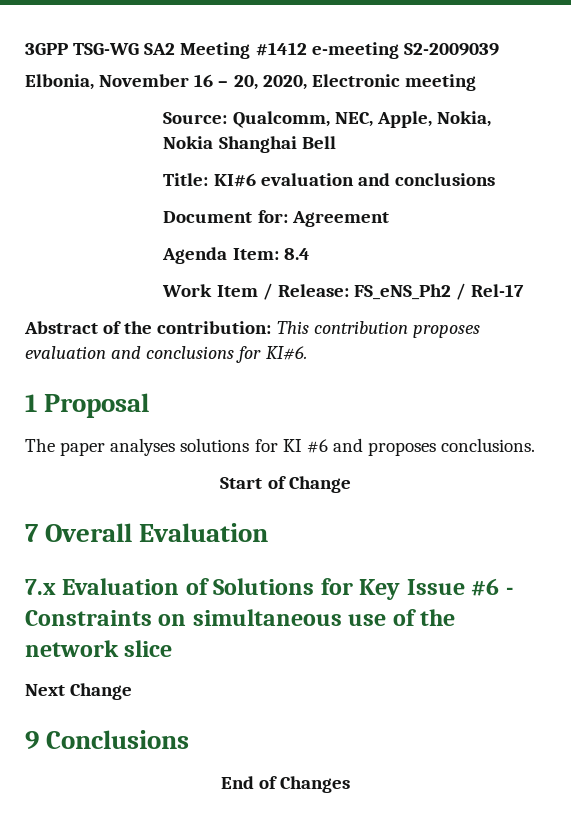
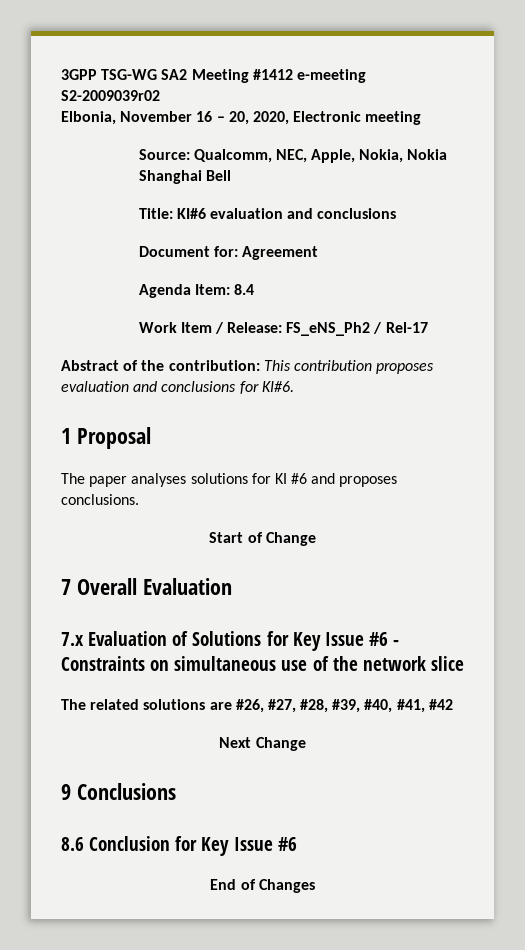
- 3GPP TSG-WG SA2 Meeting #1412 e-meeting S2-2009039
+ 3GPP TSG-WG SA2 Meeting #1412 e-meeting S2-2009039r02
+ The related solutions are #26, #27, #28, #39, #40, #41, #42
  Next Change
  9 Conclusions
+ 8.6 Conclusion for Key Issue #6

